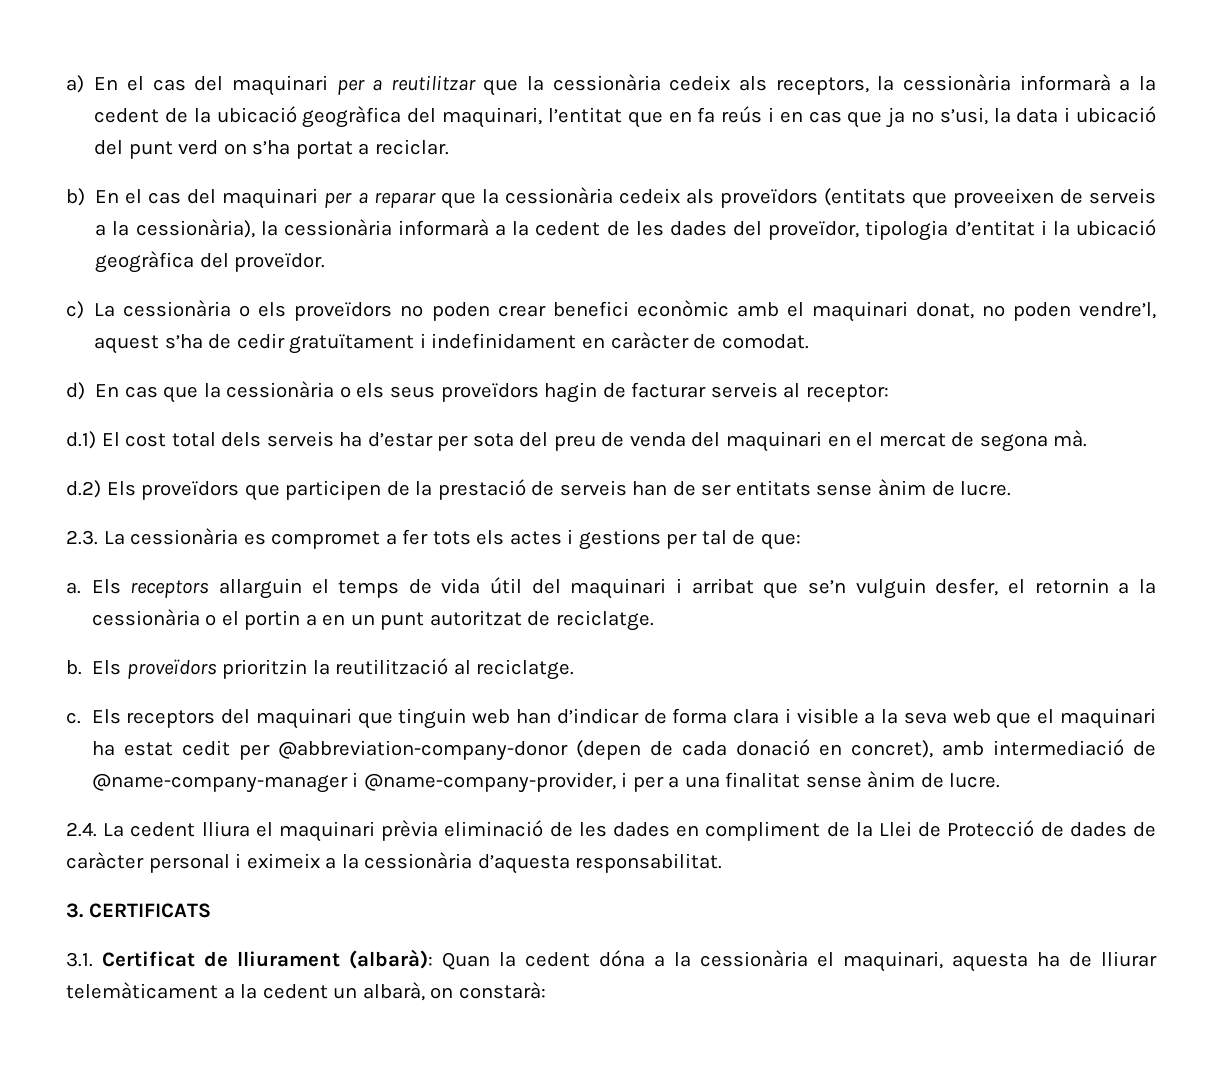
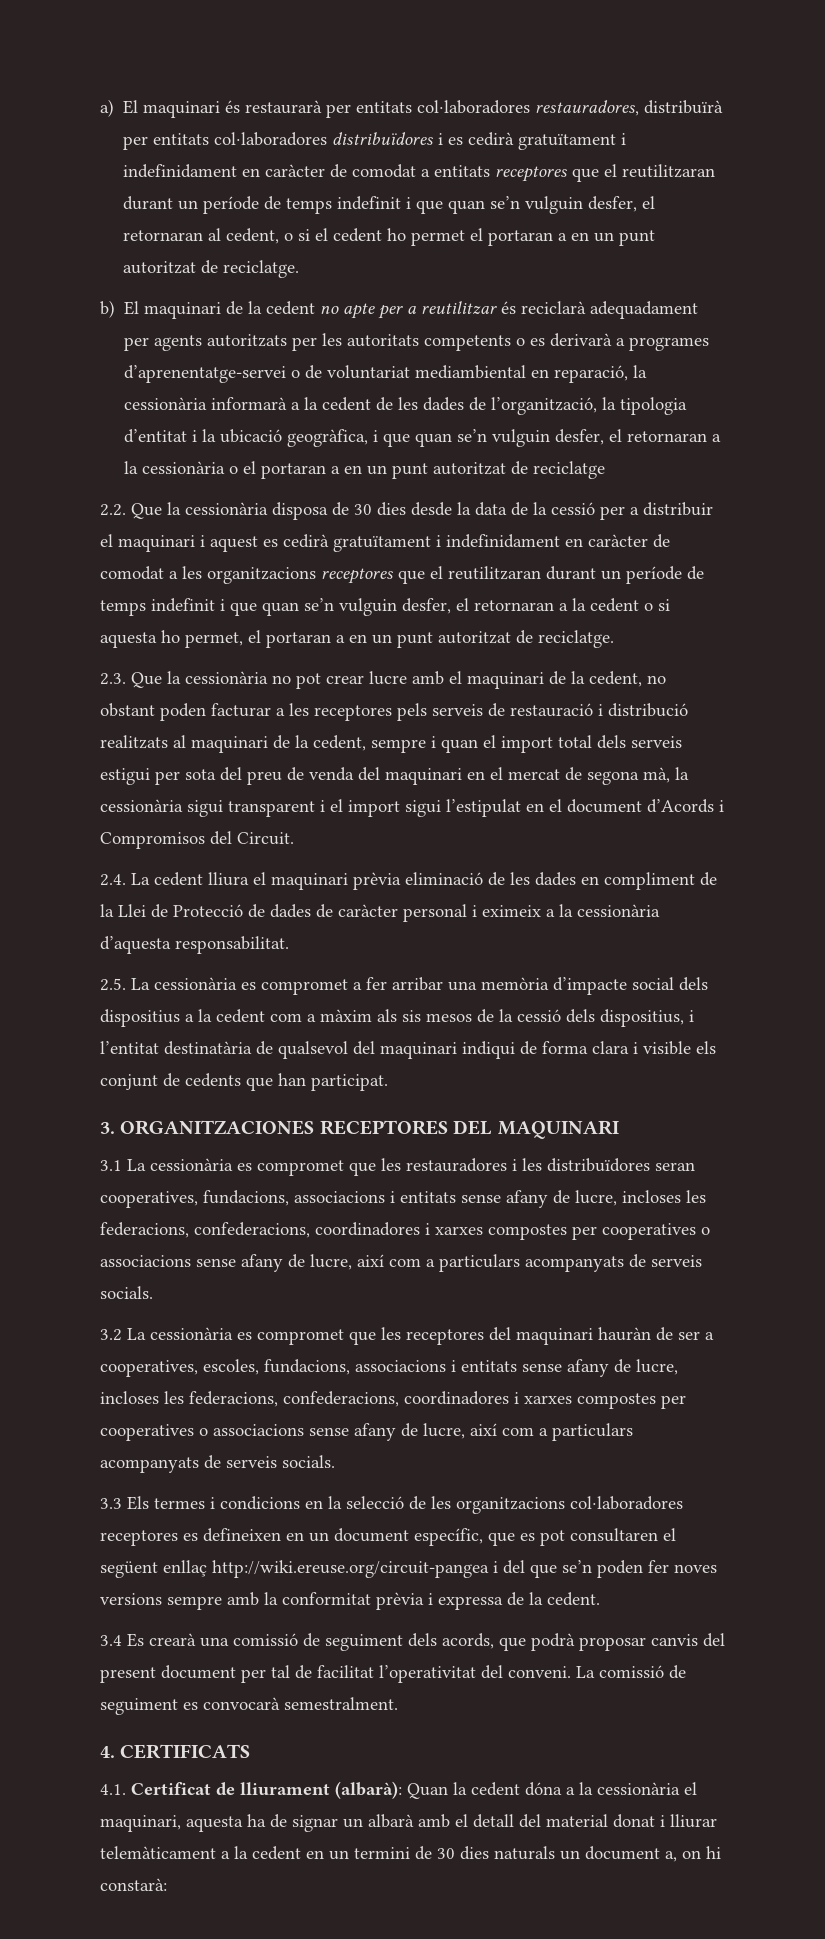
- a) En el cas del maquinari per a reutilitzar que la cessionària cedeix als receptors, la cessionària informarà a la cedent de la ubicació geogràfica del maquinari, l’entitat que en fa reús i en cas que ja no s’usi, la data i ubicació del punt verd on s’ha portat a reciclar.
- b) En el cas del maquinari per a reparar que la cessionària cedeix als proveïdors (entitats que proveeixen de serveis a la cessionària), la cessionària informarà a la cedent de les dades del proveïdor, tipologia d’entitat i la ubicació geogràfica del proveïdor.
- c) La cessionària o els proveïdors no poden crear benefici econòmic amb el maquinari donat, no poden vendre’l, aquest s’ha de cedir gratuïtament i indefinidament en caràcter de comodat.
- d) En cas que la cessionària o els seus proveïdors hagin de facturar serveis al receptor:
- d.1) El cost total dels serveis ha d’estar per sota del preu de venda del maquinari en el mercat de segona mà.
- d.2) Els proveïdors que participen de la prestació de serveis han de ser entitats sense ànim de lucre.
- 2.3. La cessionària es compromet a fer tots els actes i gestions per tal de que:
- a. Els receptors allarguin el temps de vida útil del maquinari i arribat que se’n vulguin desfer, el retornin a la cessionària o el portin a en un punt autoritzat de reciclatge.
- b. Els proveïdors prioritzin la reutilització al reciclatge.
- c. Els receptors del maquinari que tinguin web han d’indicar de forma clara i visible a la seva web que el maquinari ha estat cedit per @abbreviation-company-donor (depen de cada donació en concret), amb intermediació de @name-company-manager i @name-company-provider, i per a una finalitat sense ànim de lucre.
+ a) El maquinari és restaurarà per entitats col·laboradores restauradores, distribuïrà per entitats col·laboradores distribuïdores i es cedirà gratuïtament i indefinidament en caràcter de comodat a entitats receptores que el reutilitzaran durant un període de temps indefinit i que quan se’n vulguin desfer, el retornaran al cedent, o si el cedent ho permet el portaran a en un punt autoritzat de reciclatge.
+ b) El maquinari de la cedent no apte per a reutilitzar és reciclarà adequadament per agents autoritzats per les autoritats competents o es derivarà a programes d’aprenentatge-servei o de voluntariat mediambiental en reparació, la cessionària informarà a la cedent de les dades de l’organització, la tipologia d’entitat i la ubicació geogràfica, i que quan se’n vulguin desfer, el retornaran a la cessionària o el portaran a en un punt autoritzat de reciclatge
+ 2.2. Que la cessionària disposa de 30 dies desde la data de la cessió per a distribuir el maquinari i aquest es cedirà gratuïtament i indefinidament en caràcter de comodat a les organitzacions receptores que el reutilitzaran durant un període de temps indefinit i que quan se’n vulguin desfer, el retornaran a la cedent o si aquesta ho permet, el portaran a en un punt autoritzat de reciclatge.
+ 2.3. Que la cessionària no pot crear lucre amb el maquinari de la cedent, no obstant poden facturar a les receptores pels serveis de restauració i distribució realitzats al maquinari de la cedent, sempre i quan el import total dels serveis estigui per sota del preu de venda del maquinari en el mercat de segona mà, la cessionària sigui transparent i el import sigui l’estipulat en el document d’Acords i Compromisos del Circuit.
- 3. CERTIFICATS
+ 2.5. La cessionària es compromet a fer arribar una memòria d’impacte social dels dispositius a la cedent com a màxim als sis mesos de la cessió dels dispositius, i l’entitat destinatària de qualsevol del maquinari indiqui de forma clara i visible els conjunt de cedents que han participat.
+ 3. ORGANITZACIONES RECEPTORES DEL MAQUINARI
+ 3.1 La cessionària es compromet que les restauradores i les distribuïdores seran cooperatives, fundacions, associacions i entitats sense afany de lucre, incloses les federacions, confederacions, coordinadores i xarxes compostes per cooperatives o associacions sense afany de lucre, així com a particulars acompanyats de serveis socials.
+ 3.2 La cessionària es compromet que les receptores del maquinari hauràn de ser a cooperatives, escoles, fundacions, associacions i entitats sense afany de lucre, incloses les federacions, confederacions, coordinadores i xarxes compostes per cooperatives o associacions sense afany de lucre, així com a particulars acompanyats de serveis socials.
+ 3.3 Els termes i condicions en la selecció de les organitzacions col·laboradores receptores es defineixen en un document específic, que es pot consultaren el següent enllaç http://wiki.ereuse.org/circuit-pangea i del que se’n poden fer noves versions sempre amb la conformitat prèvia i expressa de la cedent.
+ 3.4 Es crearà una comissió de seguiment dels acords, que podrà proposar canvis del present document per tal de facilitat l’operativitat del conveni. La comissió de seguiment es convocarà semestralment.
+ 4. CERTIFICATS
- 3.1. Certificat de lliurament (albarà): Quan la cedent dóna a la cessionària el maquinari, aquesta ha de lliurar telemàticament a la cedent un albarà, on constarà:
+ 4.1. Certificat de lliurament (albarà): Quan la cedent dóna a la cessionària el maquinari, aquesta ha de signar un albarà amb el detall del material donat i lliurar telemàticament a la cedent en un termini de 30 dies naturals un document a, on hi constarà:

